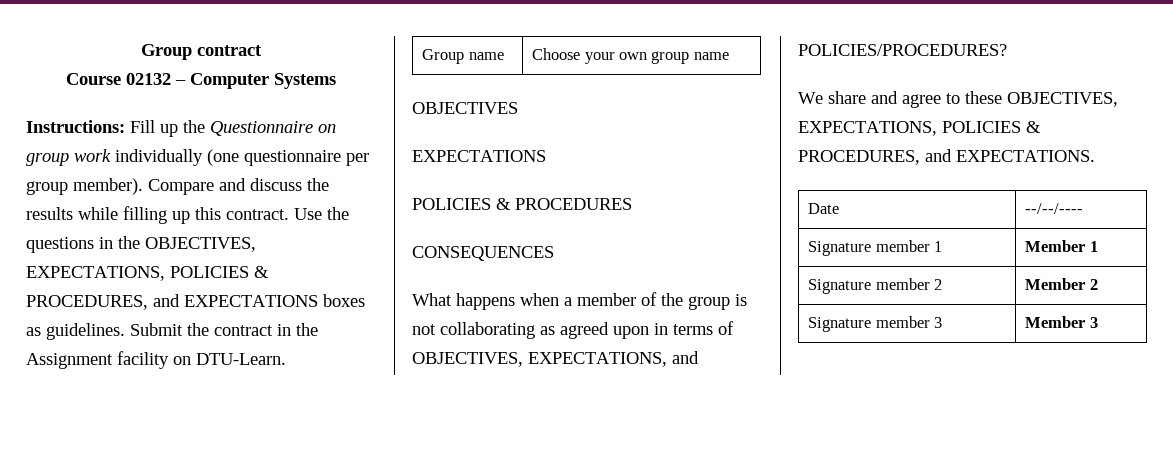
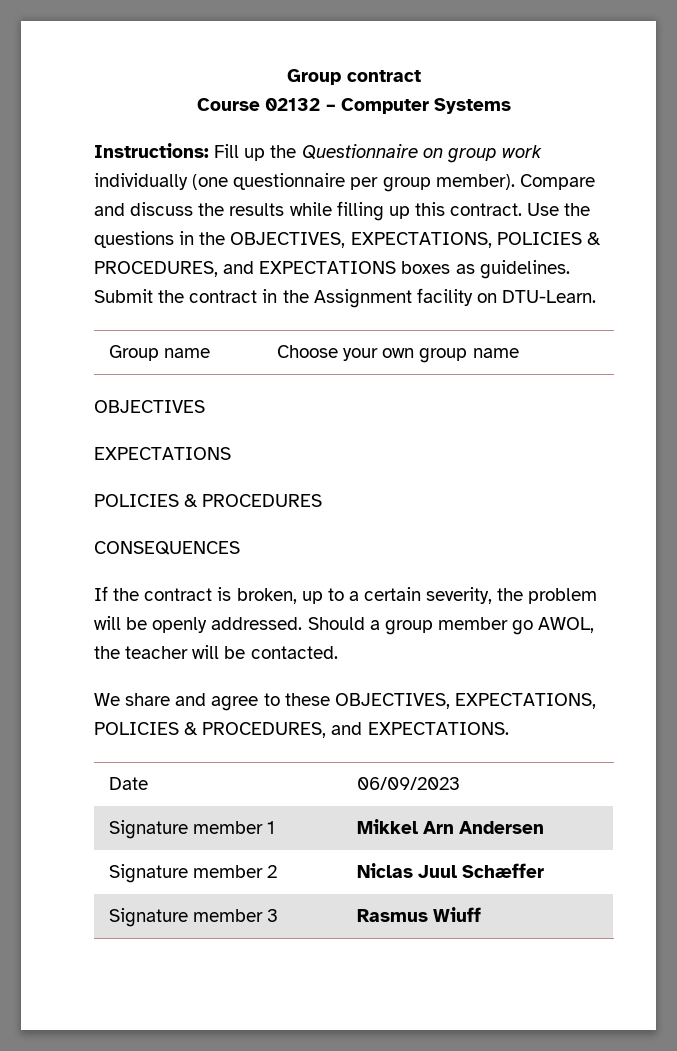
- What happens when a member of the group is not collaborating as agreed upon in terms of OBJECTIVES, EXPECTATIONS, and POLICIES/PROCEDURES?
+ If the contract is broken, up to a certain severity, the problem will be openly addressed. Should a group member go AWOL, the teacher will be contacted.
- Date | --/--/----
+ Date | 06/09/2023
- Signature member 1 | Member 1
+ Signature member 1 | Mikkel Arn Andersen
- Signature member 2 | Member 2
+ Signature member 2 | Niclas Juul Schæffer
- Signature member 3 | Member 3
+ Signature member 3 | Rasmus Wiuff

